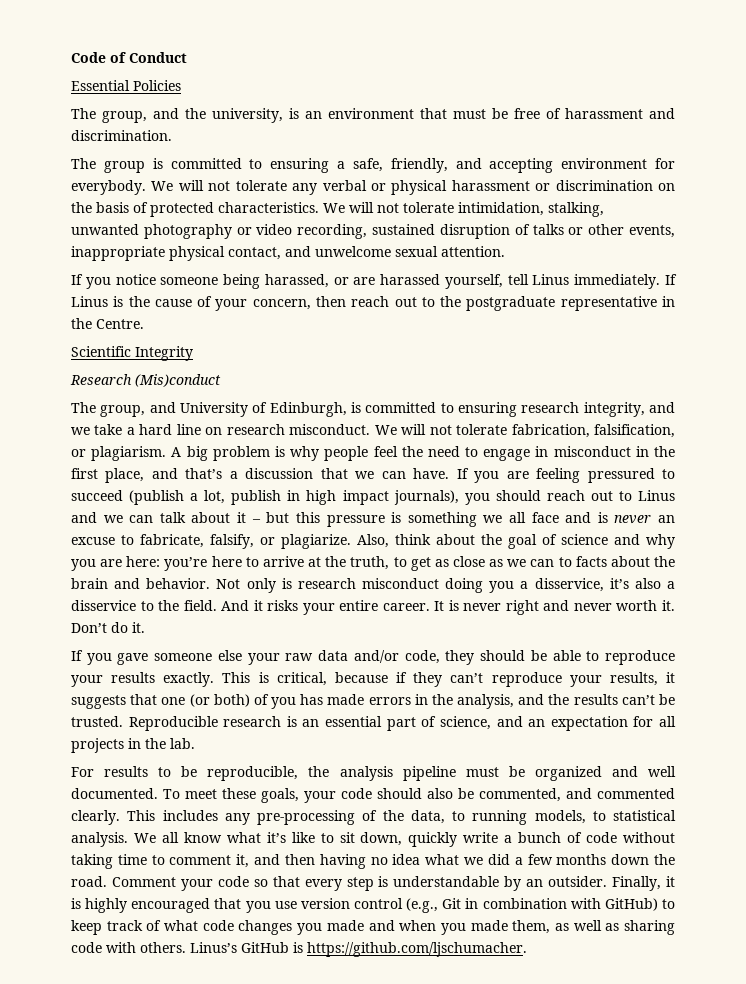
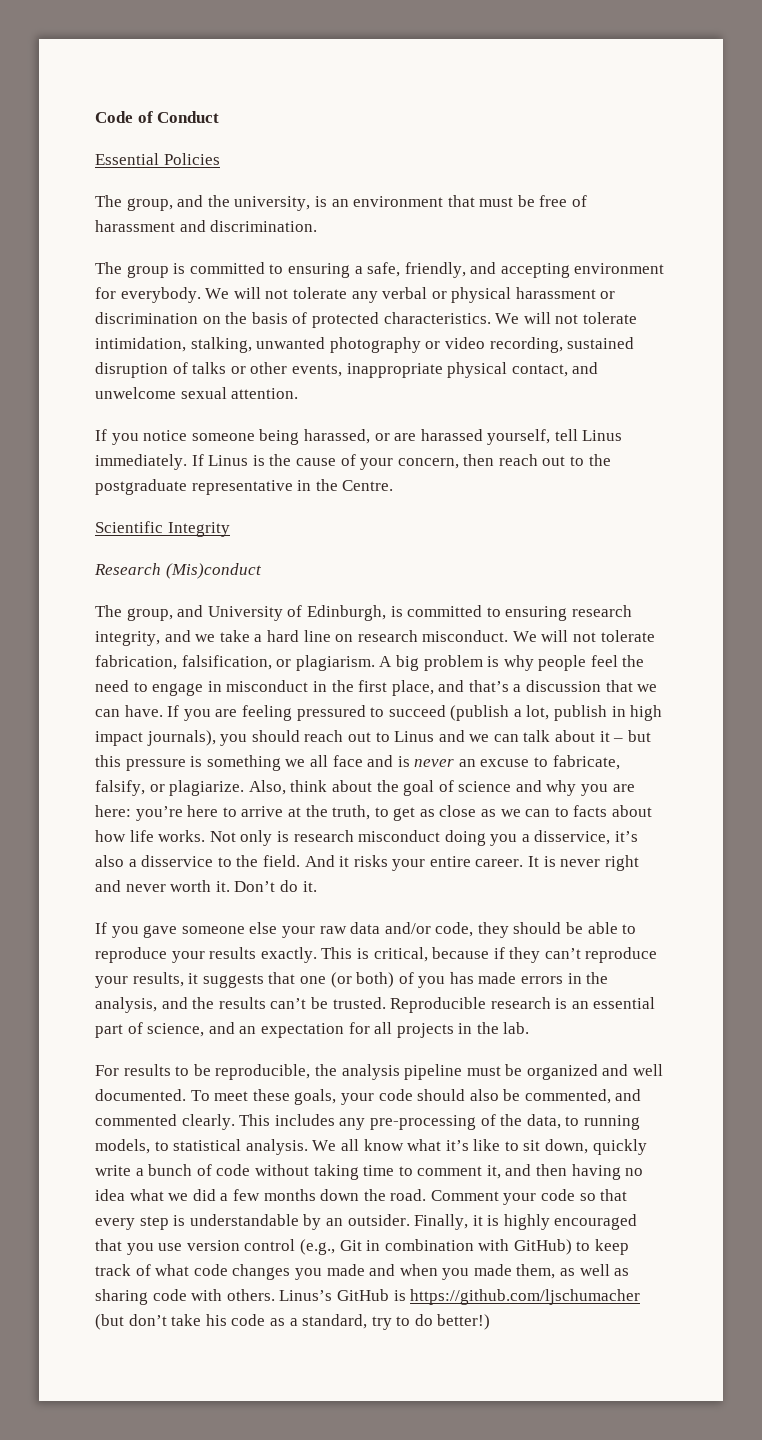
- Also, think about the goal of science and why you are here: you’re here to arrive at the truth, to get as close as we can to facts about the brain and behavior.
+ Also, think about the goal of science and why you are here: you’re here to arrive at the truth, to get as close as we can to facts about how life works.
- Linus’s GitHub is https://github.com/ljschumacher.
+ Linus’s GitHub is https://github.com/ljschumacher (but don’t take his code as a standard, try to do better!)

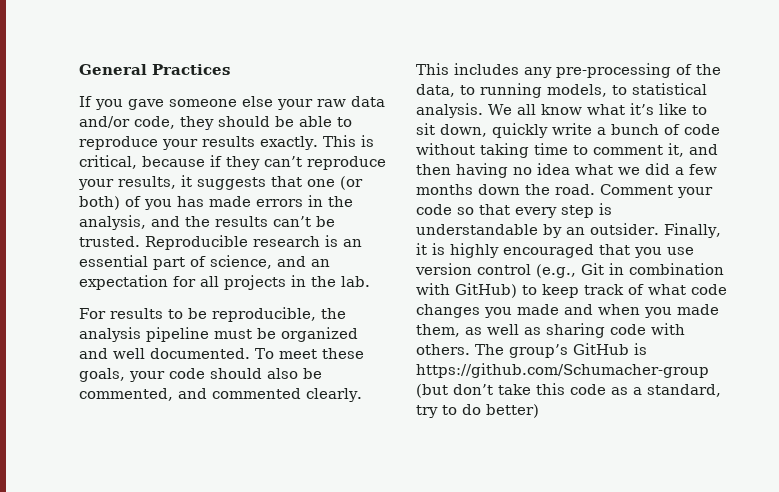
- Code of Conduct
- Essential Policies
- The group, and the university, is an environment that must be free of harassment and discrimination.
- The group is committed to ensuring a safe, friendly, and accepting environment for everybody. We will not tolerate any verbal or physical harassment or discrimination on the basis of protected characteristics. We will not tolerate intimidation, stalking, unwanted photography or video recording, sustained disruption of talks or other events, inappropriate physical contact, and unwelcome sexual attention.
- If you notice someone being harassed, or are harassed yourself, tell Linus immediately. If Linus is the cause of your concern, then reach out to the postgraduate representative in the Centre.
- Scientific Integrity
- Research (Mis)conduct
- The group, and University of Edinburgh, is committed to ensuring research integrity, and we take a hard line on research misconduct. We will not tolerate fabrication, falsification, or plagiarism. A big problem is why people feel the need to engage in misconduct in the first place, and that’s a discussion that we can have. If you are feeling pressured to succeed (publish a lot, publish in high impact journals), you should reach out to Linus and we can talk about it – but this pressure is something we all face and is never an excuse to fabricate, falsify, or plagiarize. Also, think about the goal of science and why you are here: you’re here to arrive at the truth, to get as close as we can to facts about how life works. Not only is research misconduct doing you a disservice, it’s also a disservice to the field. And it risks your entire career. It is never right and never worth it. Don’t do it.
+ General Practices
- Linus’s GitHub is https://github.com/ljschumacher (but don’t take his code as a standard, try to do better!)
+ The group’s GitHub is https://github.com/Schumacher-group (but don’t take this code as a standard, try to do better)

